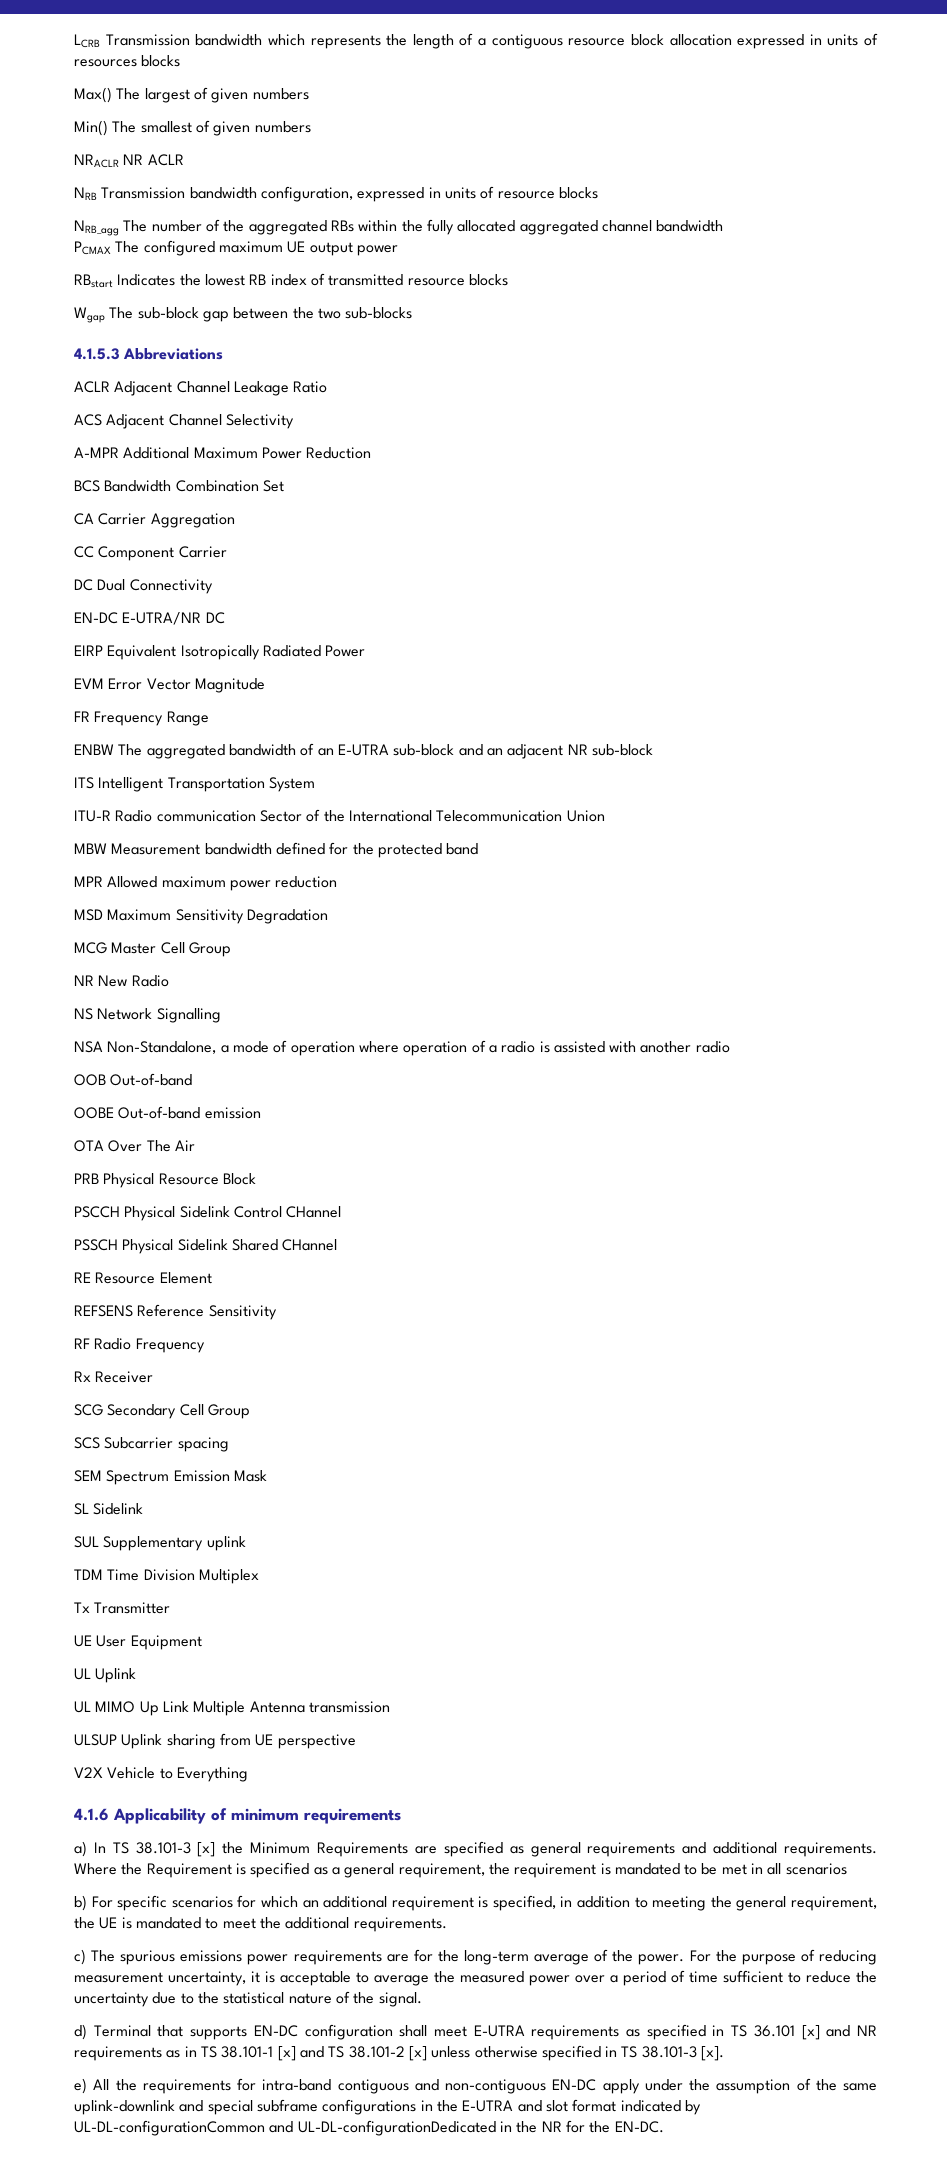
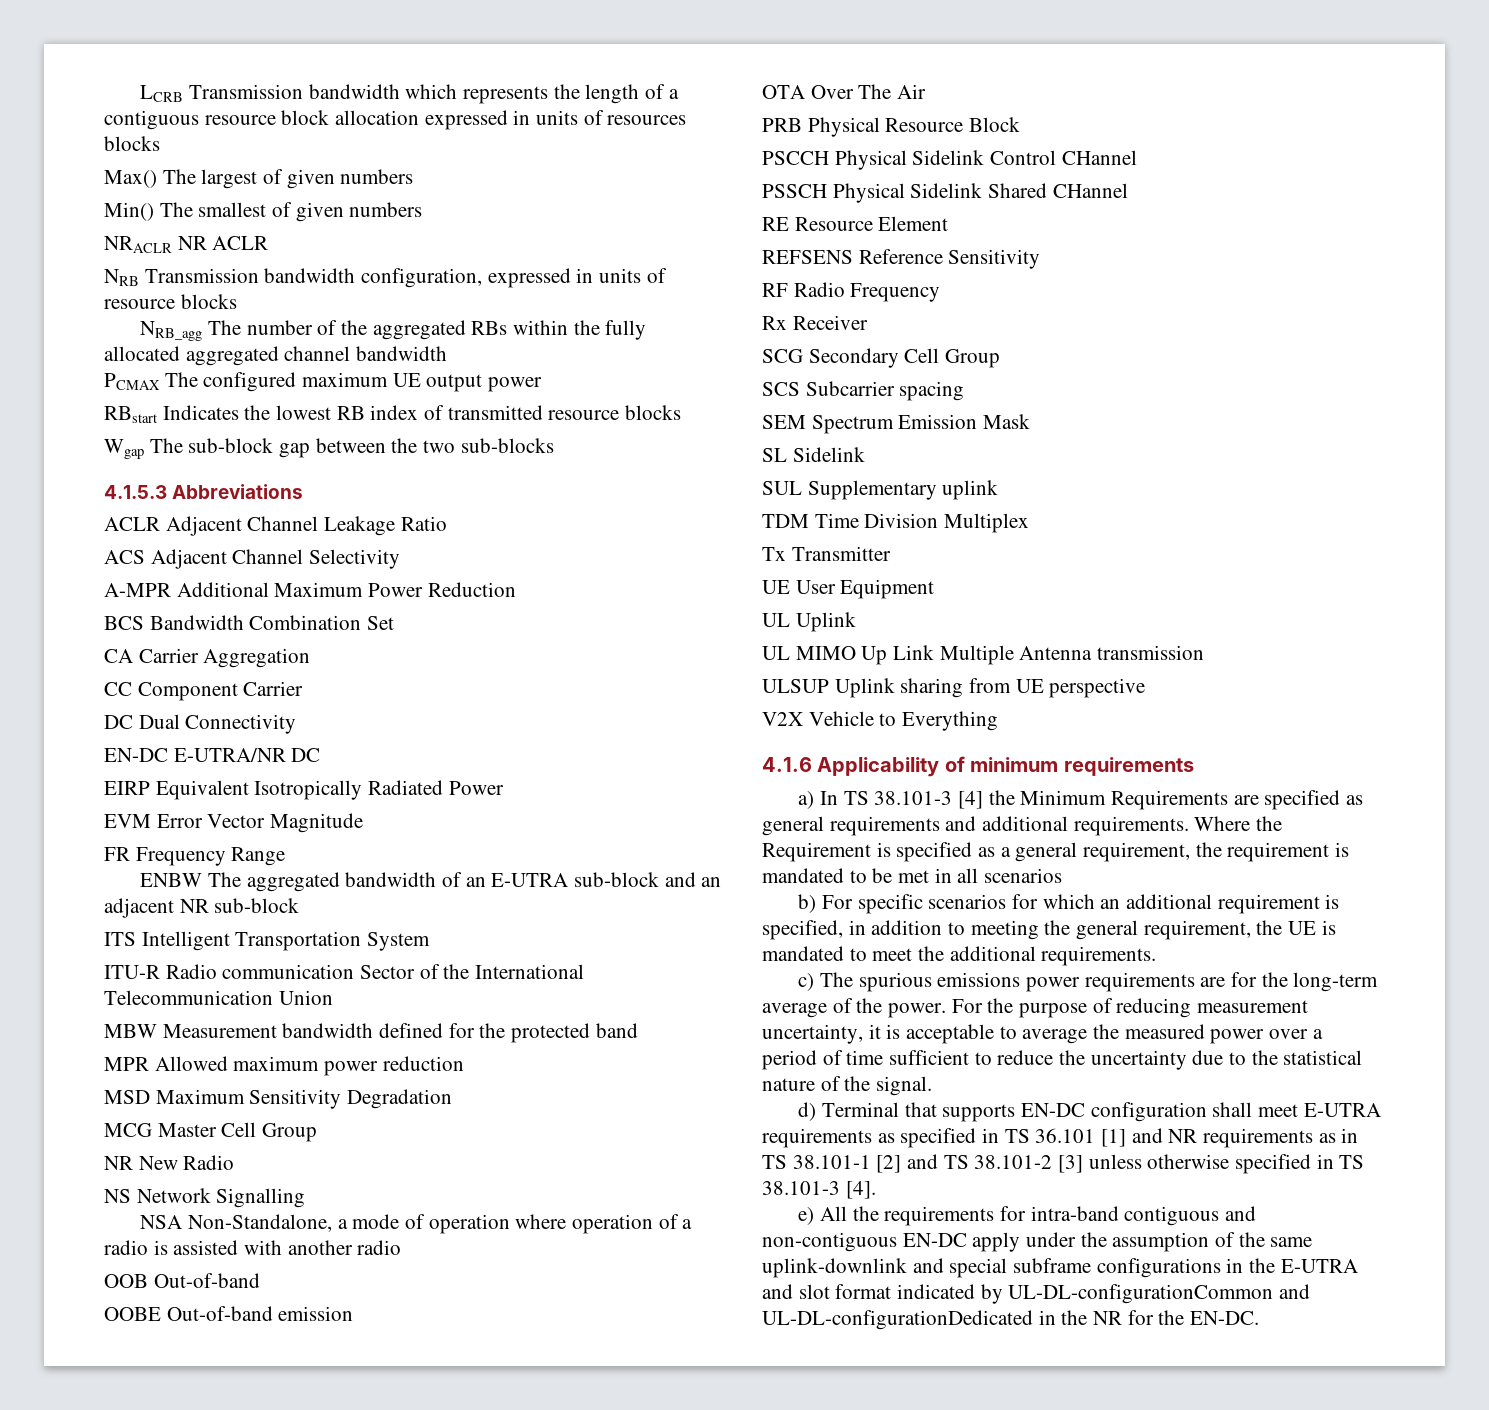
- a) In TS 38.101-3 [x] the Minimum Requirements are specified as general requirements and additional requirements.
+ a) In TS 38.101-3 [4] the Minimum Requirements are specified as general requirements and additional requirements.
- d) Terminal that supports EN-DC configuration shall meet E-UTRA requirements as specified in TS 36.101 [x] and NR requirements as in TS 38.101-1 [x] and TS 38.101-2 [x] unless otherwise specified in TS 38.101-3 [x].
+ d) Terminal that supports EN-DC configuration shall meet E-UTRA requirements as specified in TS 36.101 [1] and NR requirements as in TS 38.101-1 [2] and TS 38.101-2 [3] unless otherwise specified in TS 38.101-3 [4].

